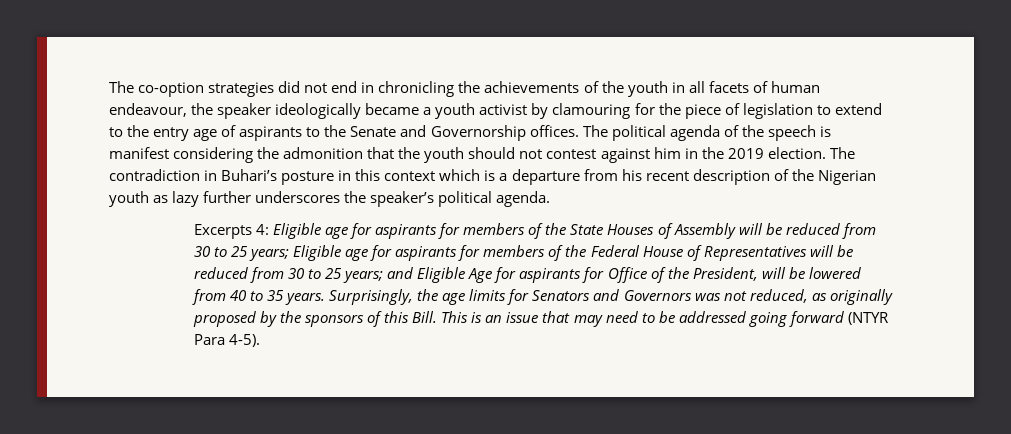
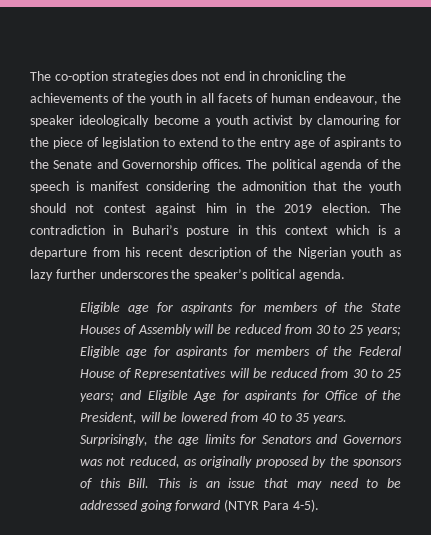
- The co-option strategies did not end in chronicling the achievements of the youth in all facets of human endeavour, the speaker ideologically became a youth activist by clamouring for the piece of legislation to extend to the entry age of aspirants to the Senate and Governorship offices.
+ The co-option strategies does not end in chronicling the achievements of the youth in all facets of human endeavour, the speaker ideologically become a youth activist by clamouring for the piece of legislation to extend to the entry age of aspirants to the Senate and Governorship offices.
- Excerpts 4: Eligible age for aspirants for members of the State Houses of Assembly will be reduced from 30 to 25 years; Eligible age for aspirants for members of the Federal House of Representatives will be reduced from 30 to 25 years; and Eligible Age for aspirants for Office of the President, will be lowered from 40 to 35 years.
+ Eligible age for aspirants for members of the State Houses of Assembly will be reduced from 30 to 25 years; Eligible age for aspirants for members of the Federal House of Representatives will be reduced from 30 to 25 years; and Eligible Age for aspirants for Office of the President, will be lowered from 40 to 35 years.

